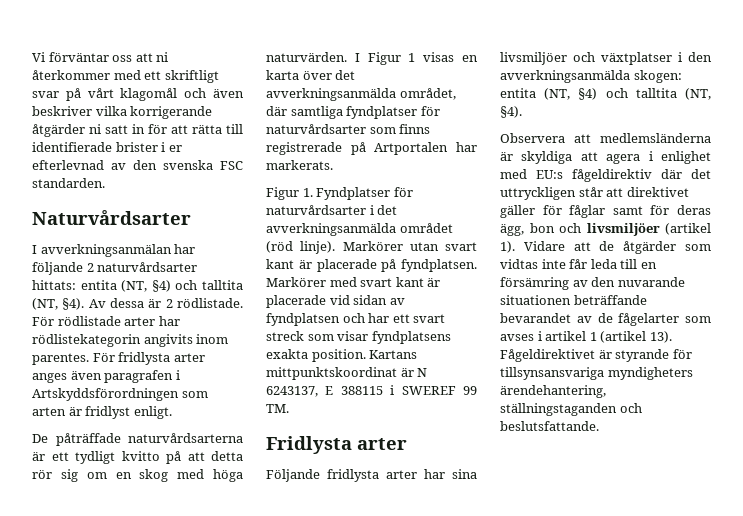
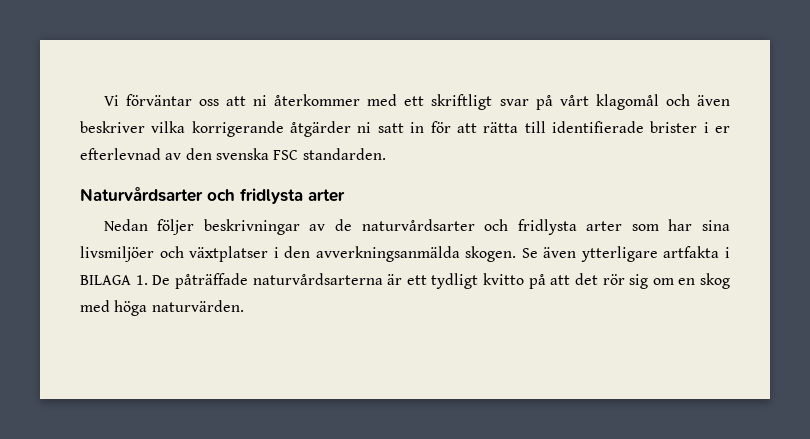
- Naturvårdsarter
- I avverkningsanmälan har följande 2 naturvårdsarter hittats: entita (NT, §4) och talltita (NT, §4). Av dessa är 2 rödlistade. För rödlistade arter har rödlistekategorin angivits inom parentes. För fridlysta arter anges även paragrafen i Artskyddsförordningen som arten är fridlyst enligt.
- De påträffade naturvårdsarterna är ett tydligt kvitto på att detta rör sig om en skog med höga naturvärden. I Figur 1 visas en karta över det avverkningsanmälda området, där samtliga fyndplatser för naturvårdsarter som finns registrerade på Artportalen har markerats.
- Figur 1. Fyndplatser för naturvårdsarter i det avverkningsanmälda området (röd linje). Markörer utan svart kant är placerade på fyndplatsen. Markörer med svart kant är placerade vid sidan av fyndplatsen och har ett svart streck som visar fyndplatsens exakta position. Kartans mittpunktskoordinat är N 6243137, E 388115 i SWEREF 99 TM.
- Fridlysta arter
- Följande fridlysta arter har sina livsmiljöer och växtplatser i den avverkningsanmälda skogen: entita (NT, §4) och talltita (NT, §4).
- Observera att medlemsländerna är skyldiga att agera i enlighet med EU:s fågeldirektiv där det uttryckligen står att direktivet gäller för fåglar samt för deras ägg, bon och livsmiljöer (artikel 1). Vidare att de åtgärder som vidtas inte får leda till en försämring av den nuvarande situationen beträffande bevarandet av de fågelarter som avses i artikel 1 (artikel 13). Fågeldirektivet är styrande för tillsynsansvariga myndigheters ärendehantering, ställningstaganden och beslutsfattande.
+ Naturvårdsarter och fridlysta arter
+ Nedan följer beskrivningar av de naturvårdsarter och fridlysta arter som har sina livsmiljöer och växtplatser i den avverkningsanmälda skogen. Se även ytterligare artfakta i BILAGA 1. De påträffade naturvårdsarterna är ett tydligt kvitto på att det rör sig om en skog med höga naturvärden.

